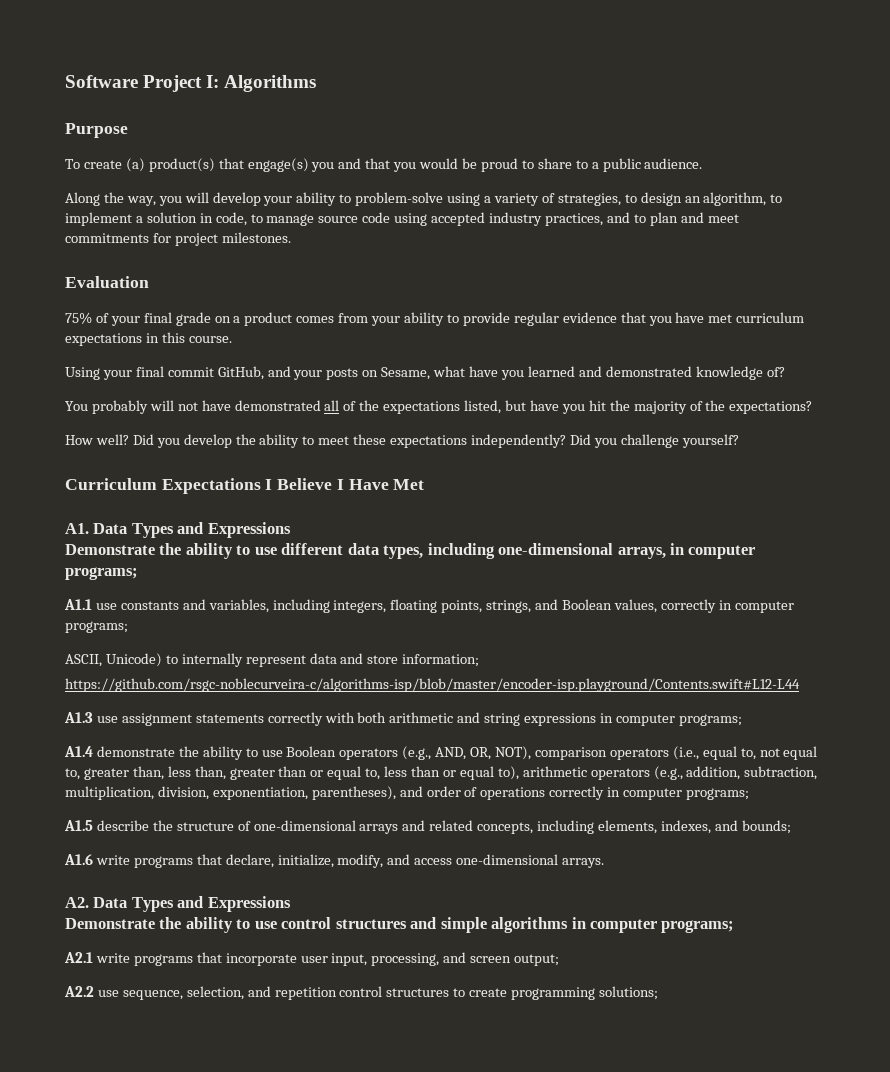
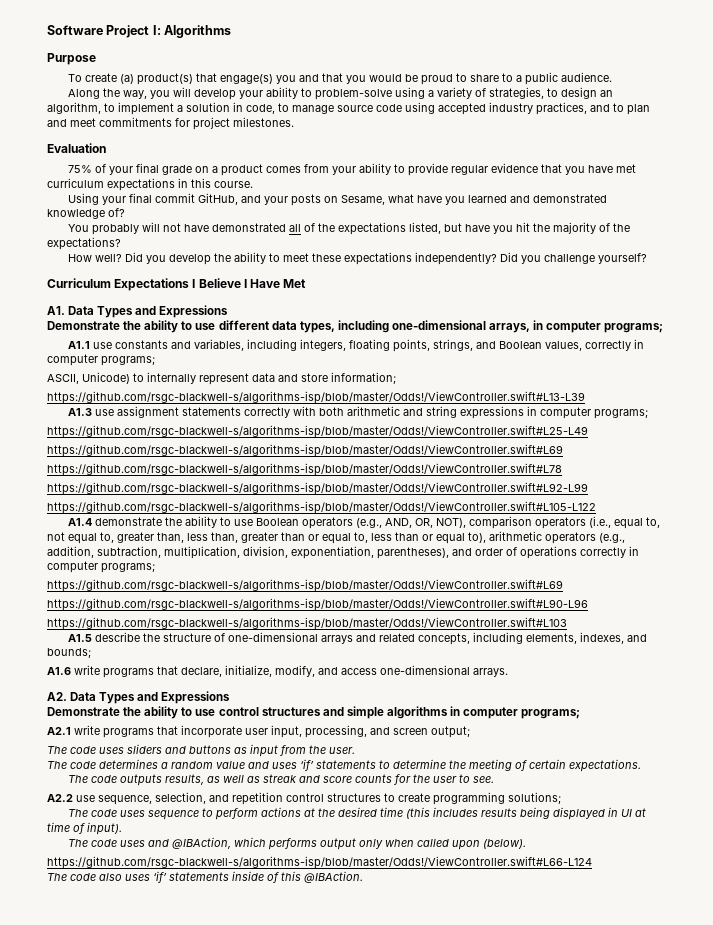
- https://github.com/rsgc-noblecurveira-c/algorithms-isp/blob/master/encoder-isp.playground/Contents.swift#L12-L44
+ https://github.com/rsgc-blackwell-s/algorithms-isp/blob/master/Odds!/ViewController.swift#L13-L39
+ https://github.com/rsgc-blackwell-s/algorithms-isp/blob/master/Odds!/ViewController.swift#L25-L49
+ https://github.com/rsgc-blackwell-s/algorithms-isp/blob/master/Odds!/ViewController.swift#L69
+ https://github.com/rsgc-blackwell-s/algorithms-isp/blob/master/Odds!/ViewController.swift#L78
+ https://github.com/rsgc-blackwell-s/algorithms-isp/blob/master/Odds!/ViewController.swift#L92-L99
+ https://github.com/rsgc-blackwell-s/algorithms-isp/blob/master/Odds!/ViewController.swift#L105-L122
  A1.4 demonstrate the ability to use Boolean operators (e.g., AND, OR, NOT), comparison operators (i.e., equal to, not equal to, greater than, less than, greater than or equal to, less than or equal to), arithmetic operators (e.g., addition, subtraction, multiplication, division, exponentiation, parentheses), and order of operations correctly in computer programs;
+ https://github.com/rsgc-blackwell-s/algorithms-isp/blob/master/Odds!/ViewController.swift#L69
+ https://github.com/rsgc-blackwell-s/algorithms-isp/blob/master/Odds!/ViewController.swift#L90-L96
+ https://github.com/rsgc-blackwell-s/algorithms-isp/blob/master/Odds!/ViewController.swift#L103
+ The code uses sliders and buttons as input from the user.
+ The code determines a random value and uses ‘if’ statements to determine the meeting of certain expectations.
+ The code outputs results, as well as streak and score counts for the user to see.
+ The code uses sequence to perform actions at the desired time (this includes results being displayed in UI at time of input).
+ The code uses and @IBAction, which performs output only when called upon (below).
+ https://github.com/rsgc-blackwell-s/algorithms-isp/blob/master/Odds!/ViewController.swift#L66-L124
+ The code also uses ‘if’ statements inside of this @IBAction.

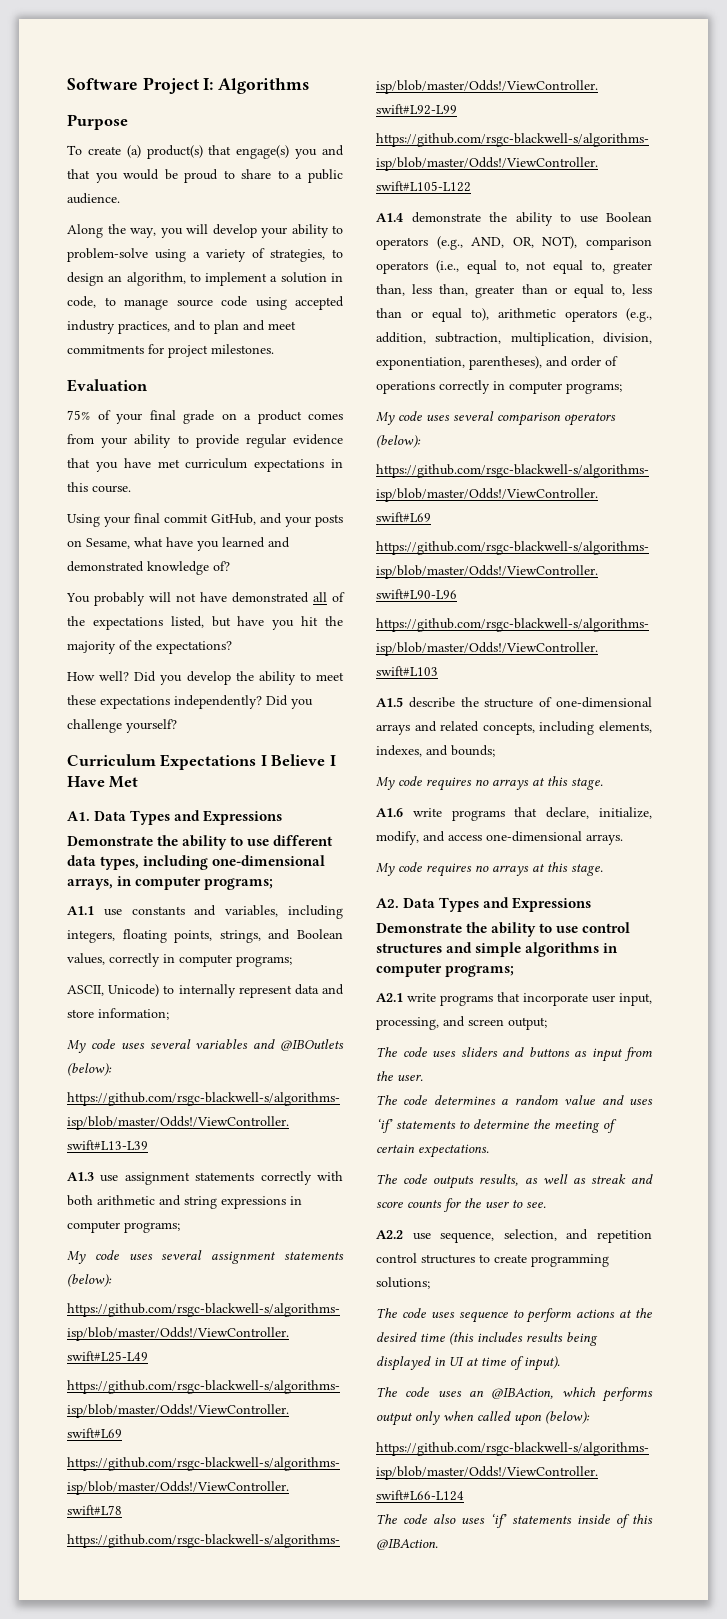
+ My code uses several variables and @IBOutlets (below):
+ My code uses several assignment statements (below):
+ My code uses several comparison operators (below):
  A1.5 describe the structure of one-dimensional arrays and related concepts, including elements, indexes, and bounds;
+ My code requires no arrays at this stage.
  A1.6 write programs that declare, initialize, modify, and access one-dimensional arrays.
+ My code requires no arrays at this stage.
- The code uses and @IBAction, which performs output only when called upon (below).
+ The code uses an @IBAction, which performs output only when called upon (below):

